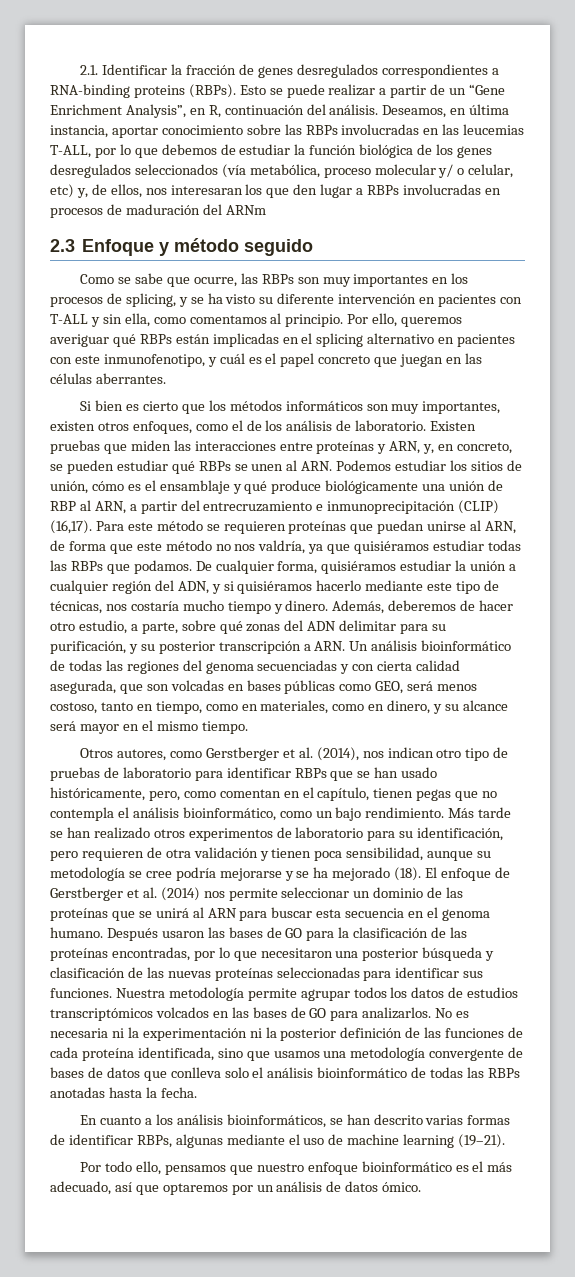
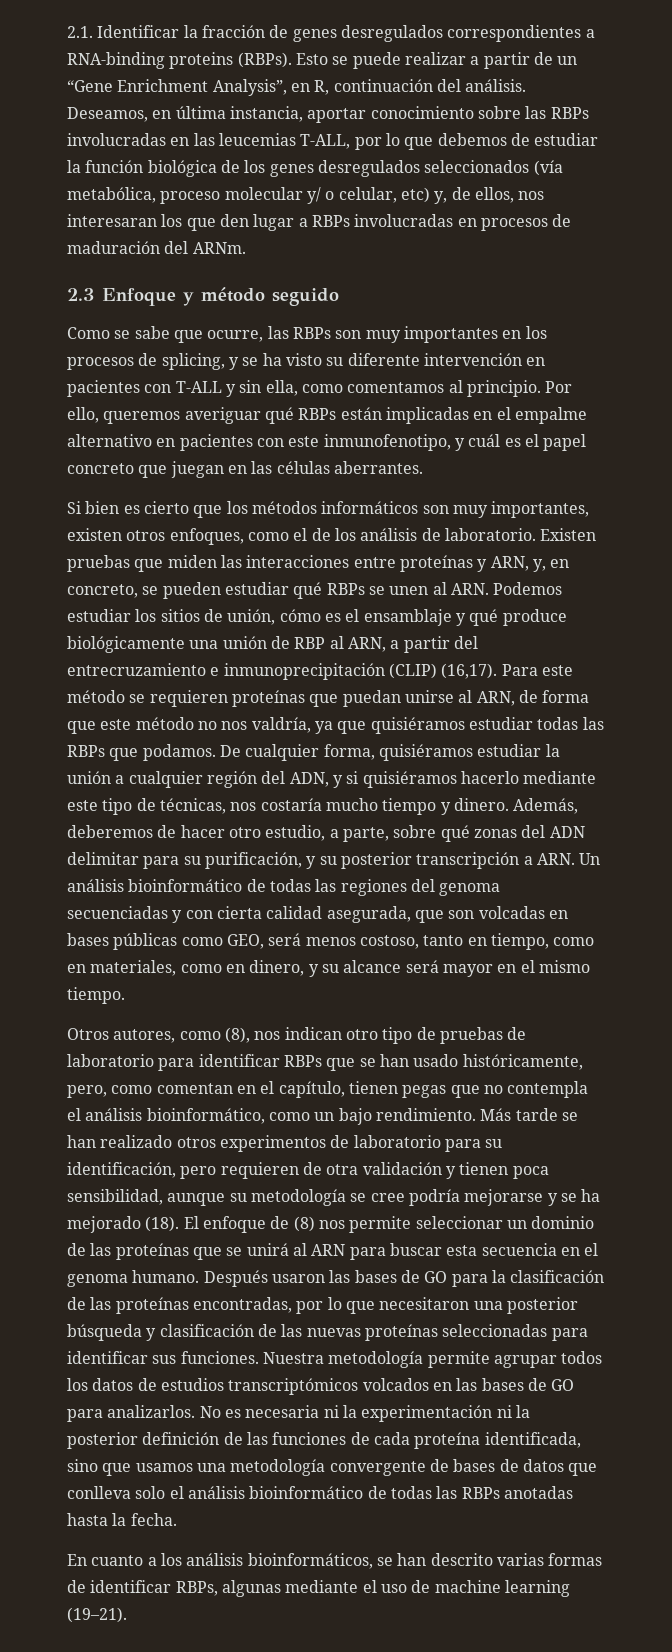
- Deseamos, en última instancia, aportar conocimiento sobre las RBPs involucradas en las leucemias T-ALL, por lo que debemos de estudiar la función biológica de los genes desregulados seleccionados (vía metabólica, proceso molecular y/ o celular, etc) y, de ellos, nos interesaran los que den lugar a RBPs involucradas en procesos de maduración del ARNm
+ Deseamos, en última instancia, aportar conocimiento sobre las RBPs involucradas en las leucemias T-ALL, por lo que debemos de estudiar la función biológica de los genes desregulados seleccionados (vía metabólica, proceso molecular y/ o celular, etc) y, de ellos, nos interesaran los que den lugar a RBPs involucradas en procesos de maduración del ARNm.
- Por ello, queremos averiguar qué RBPs están implicadas en el splicing alternativo en pacientes con este inmunofenotipo, y cuál es el papel concreto que juegan en las células aberrantes.
+ Por ello, queremos averiguar qué RBPs están implicadas en el empalme alternativo en pacientes con este inmunofenotipo, y cuál es el papel concreto que juegan en las células aberrantes.
- Otros autores, como Gerstberger et al. (2014), nos indican otro tipo de pruebas de laboratorio para identificar RBPs que se han usado históricamente, pero, como comentan en el capítulo, tienen pegas que no contempla el análisis bioinformático, como un bajo rendimiento.
+ Otros autores, como (8), nos indican otro tipo de pruebas de laboratorio para identificar RBPs que se han usado históricamente, pero, como comentan en el capítulo, tienen pegas que no contempla el análisis bioinformático, como un bajo rendimiento.
- El enfoque de Gerstberger et al. (2014) nos permite seleccionar un dominio de las proteínas que se unirá al ARN para buscar esta secuencia en el genoma humano.
+ El enfoque de (8) nos permite seleccionar un dominio de las proteínas que se unirá al ARN para buscar esta secuencia en el genoma humano.
- Por todo ello, pensamos que nuestro enfoque bioinformático es el más adecuado, así que optaremos por un análisis de datos ómico.

